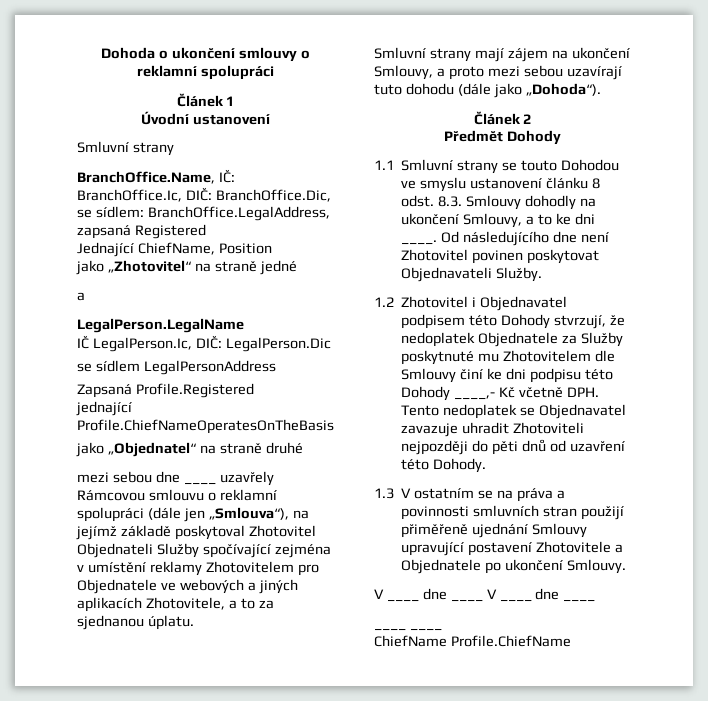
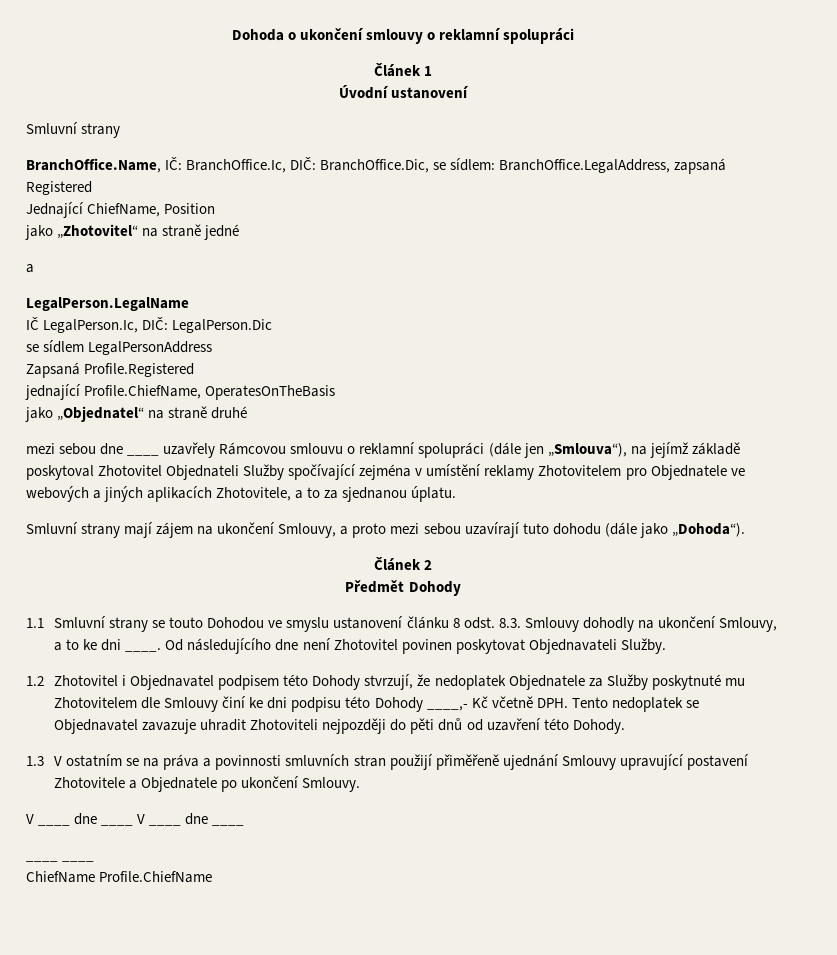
- jednající Profile.ChiefNameOperatesOnTheBasis
+ jednající Profile.ChiefName, OperatesOnTheBasis

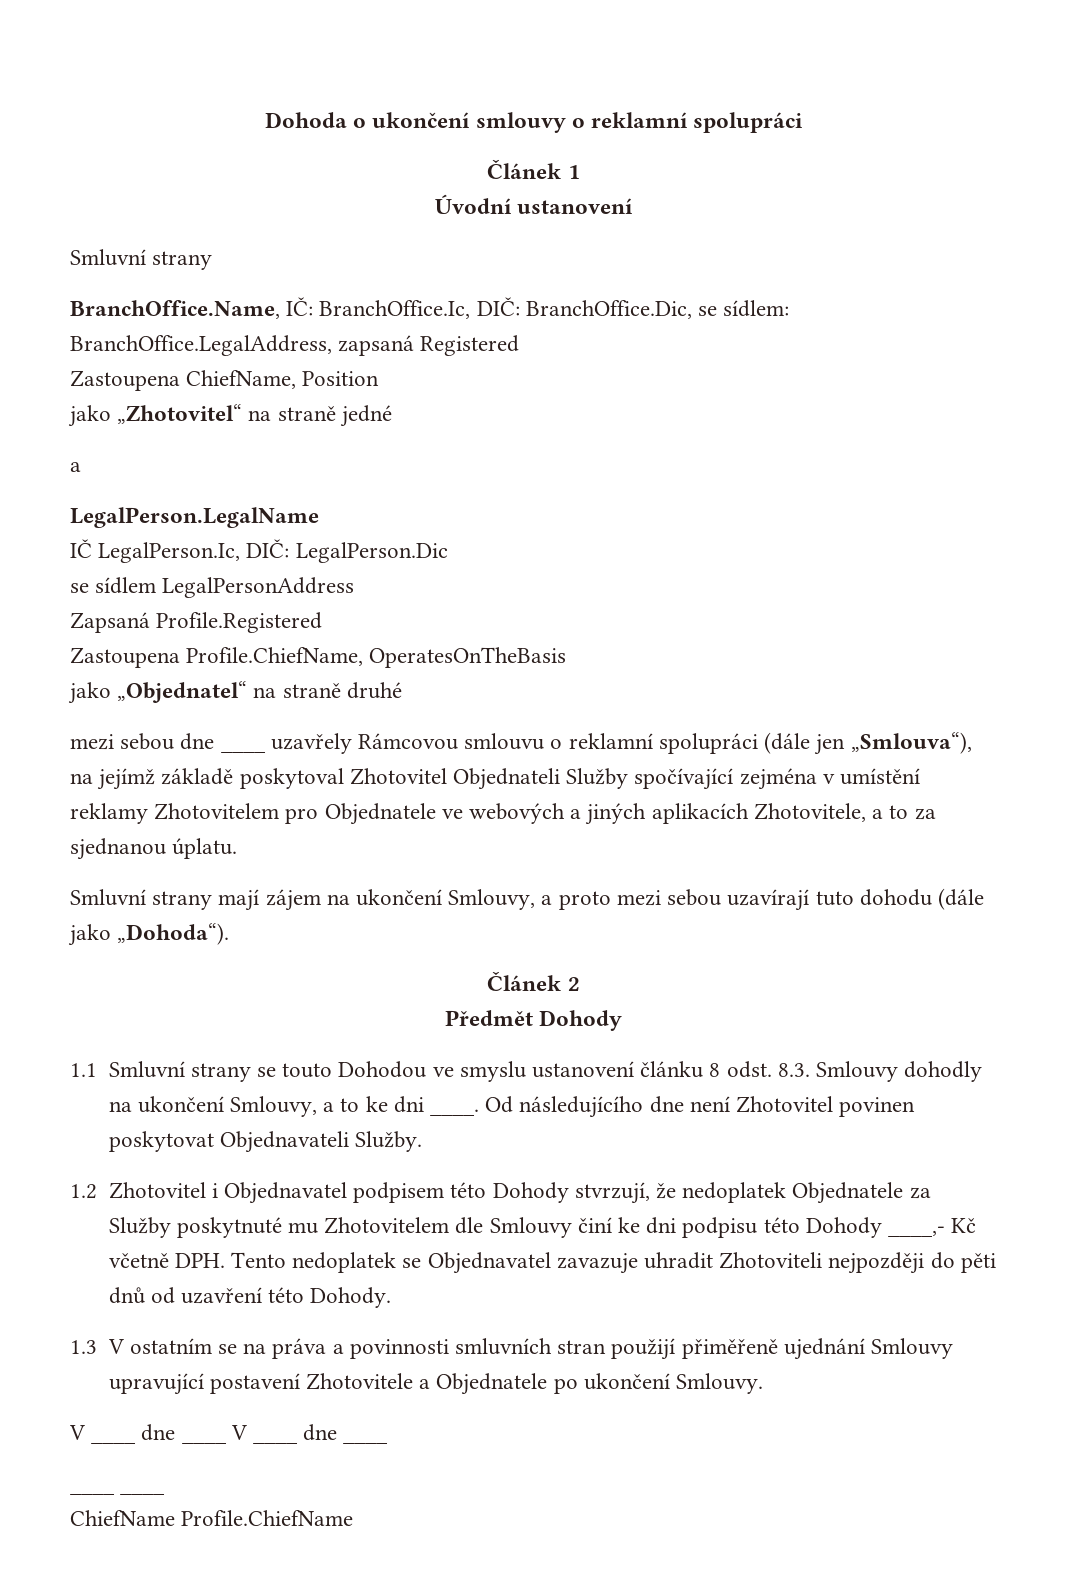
- Jednající ChiefName, Position
+ Zastoupena ChiefName, Position
- jednající Profile.ChiefName, OperatesOnTheBasis
+ Zastoupena Profile.ChiefName, OperatesOnTheBasis

